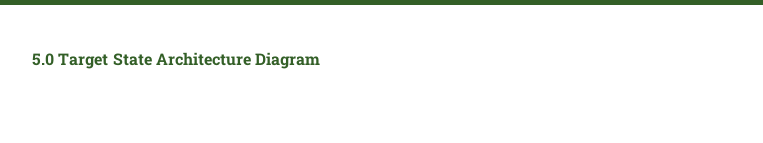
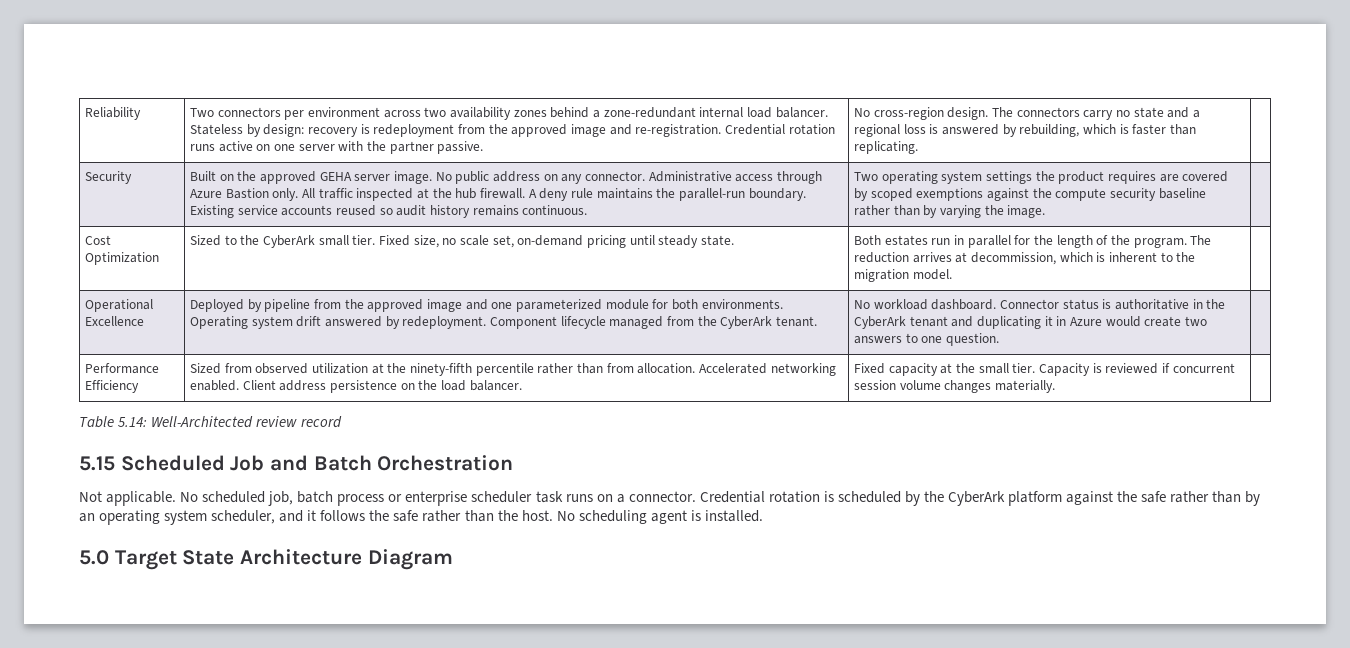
+ Reliability | Two connectors per environment across two availability zones behind a zone-redundant internal load balancer. Stateless by design: recovery is redeployment from the approved image and re-registration. Credential rotation runs active on one server with the partner passive. | No cross-region design. The connectors carry no state and a regional loss is answered by rebuilding, which is faster than replicating. |
+ Security | Built on the approved GEHA server image. No public address on any connector. Administrative access through Azure Bastion only. All traffic inspected at the hub firewall. A deny rule maintains the parallel-run boundary. Existing service accounts reused so audit history remains continuous. | Two operating system settings the product requires are covered by scoped exemptions against the compute security baseline rather than by varying the image. |
+ Cost Optimization | Sized to the CyberArk small tier. Fixed size, no scale set, on-demand pricing until steady state. | Both estates run in parallel for the length of the program. The reduction arrives at decommission, which is inherent to the migration model. |
+ Operational Excellence | Deployed by pipeline from the approved image and one parameterized module for both environments. Operating system drift answered by redeployment. Component lifecycle managed from the CyberArk tenant. | No workload dashboard. Connector status is authoritative in the CyberArk tenant and duplicating it in Azure would create two answers to one question. |
+ Performance Efficiency | Sized from observed utilization at the ninety-fifth percentile rather than from allocation. Accelerated networking enabled. Client address persistence on the load balancer. | Fixed capacity at the small tier. Capacity is reviewed if concurrent session volume changes materially. |
+ Table 5.14: Well-Architected review record
+ 5.15 Scheduled Job and Batch Orchestration
+ Not applicable. No scheduled job, batch process or enterprise scheduler task runs on a connector. Credential rotation is scheduled by the CyberArk platform against the safe rather than by an operating system scheduler, and it follows the safe rather than the host. No scheduling agent is installed.

